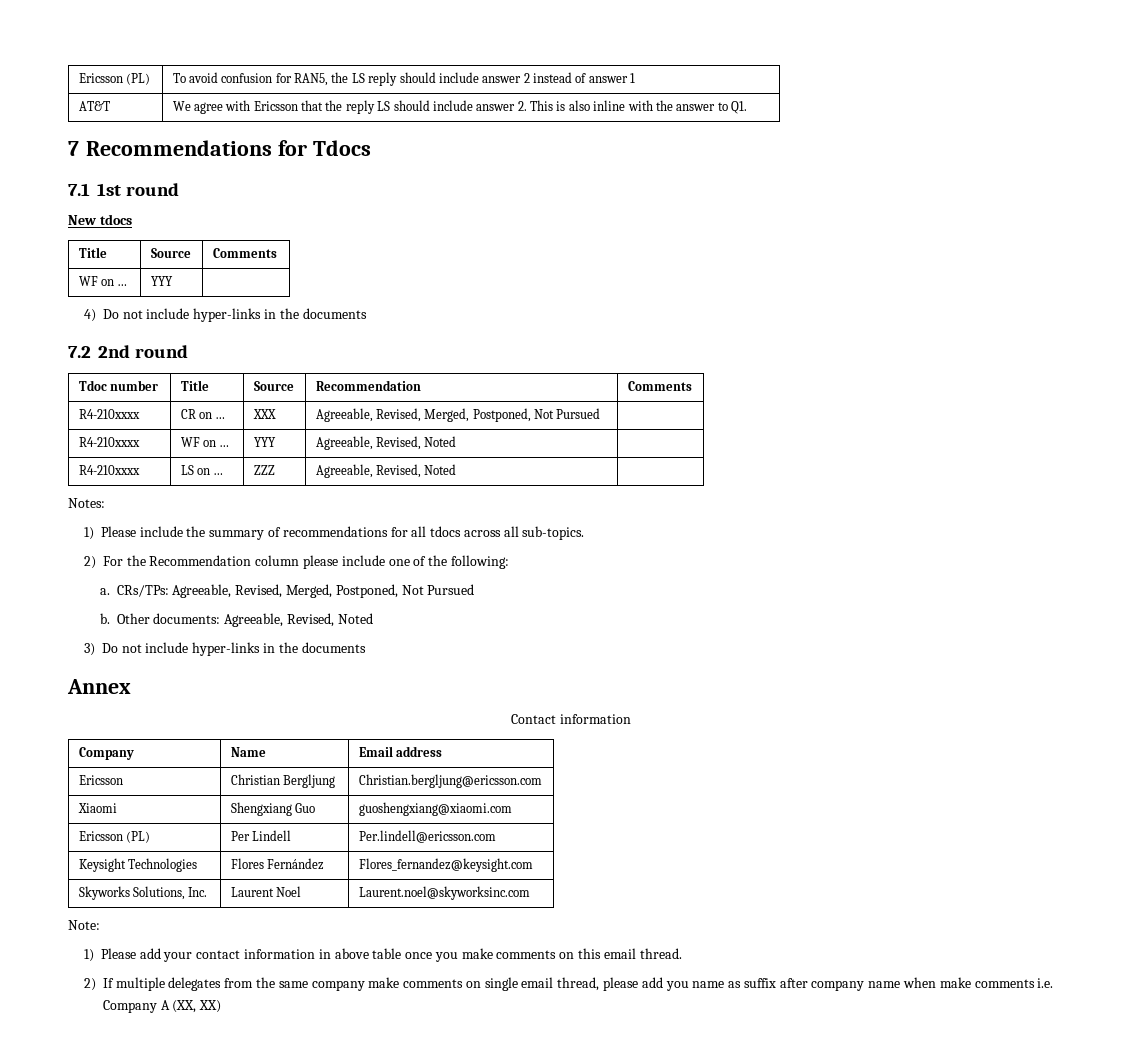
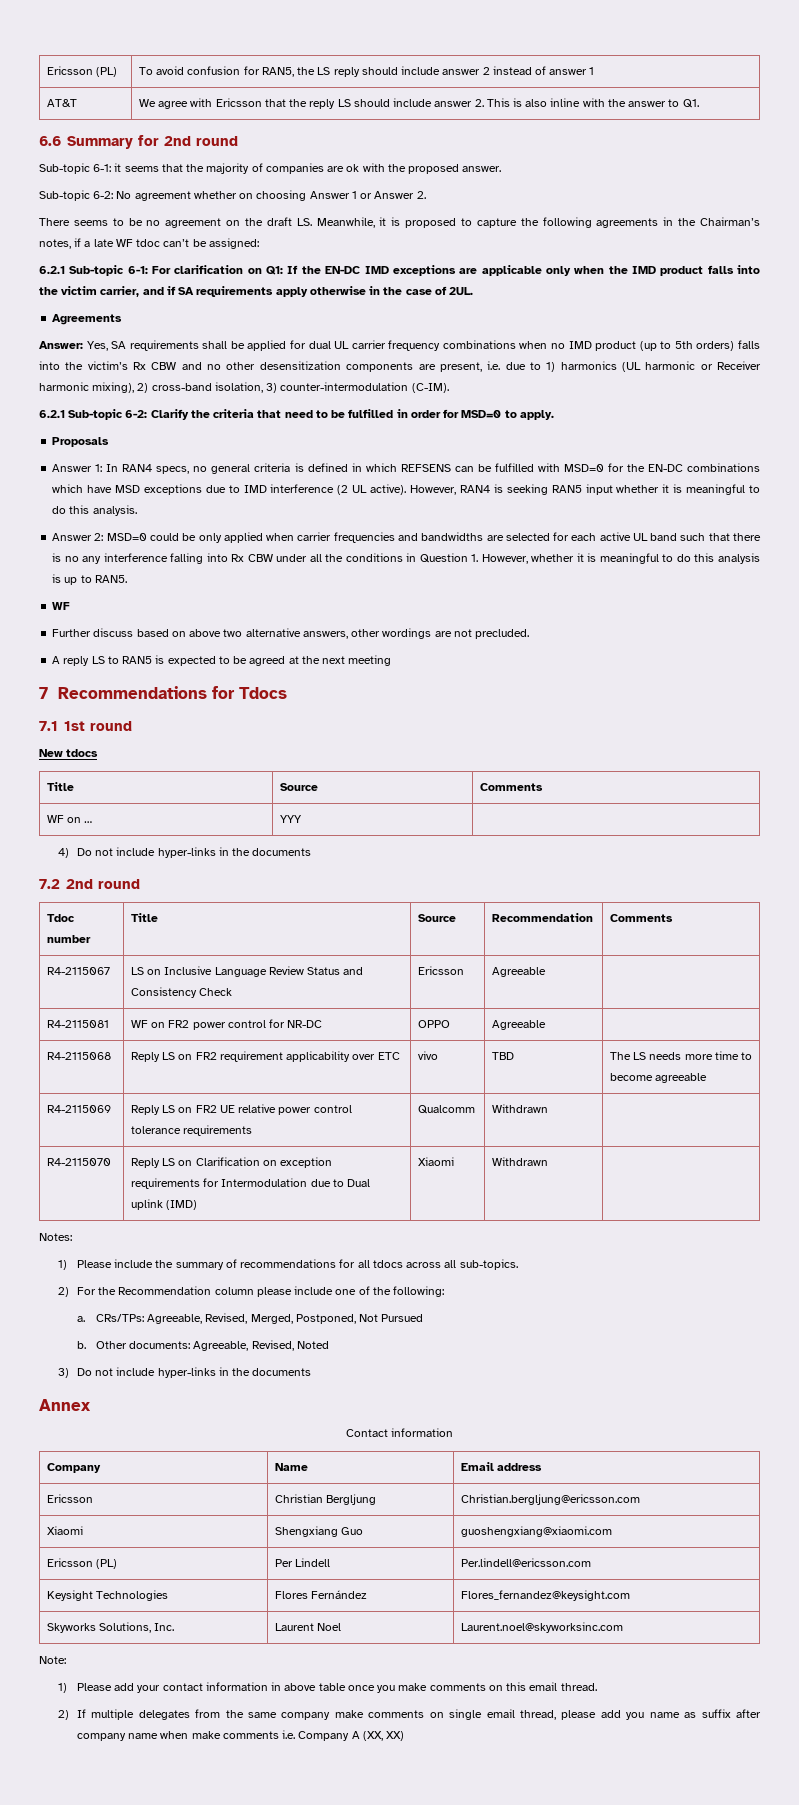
+ 6.6 Summary for 2nd round
+ Sub-topic 6-1: it seems that the majority of companies are ok with the proposed answer.
+ Sub-topic 6-2: No agreement whether on choosing Answer 1 or Answer 2.
+ There seems to be no agreement on the draft LS. Meanwhile, it is proposed to capture the following agreements in the Chairman’s notes, if a late WF tdoc can’t be assigned:
+ 6.2.1 Sub-topic 6-1: For clarification on Q1: If the EN-DC IMD exceptions are applicable only when the IMD product falls into the victim carrier, and if SA requirements apply otherwise in the case of 2UL.
+ Agreements
+ Answer: Yes, SA requirements shall be applied for dual UL carrier frequency combinations when no IMD product (up to 5th orders) falls into the victim’s Rx CBW and no other desensitization components are present, i.e. due to 1) harmonics (UL harmonic or Receiver harmonic mixing), 2) cross-band isolation, 3) counter-intermodulation (C-IM).
+ 6.2.1 Sub-topic 6-2: Clarify the criteria that need to be fulfilled in order for MSD=0 to apply.
+ Proposals
+ Answer 1: In RAN4 specs, no general criteria is defined in which REFSENS can be fulfilled with MSD=0 for the EN-DC combinations which have MSD exceptions due to IMD interference (2 UL active). However, RAN4 is seeking RAN5 input whether it is meaningful to do this analysis.
+ Answer 2: MSD=0 could be only applied when carrier frequencies and bandwidths are selected for each active UL band such that there is no any interference falling into Rx CBW under all the conditions in Question 1. However, whether it is meaningful to do this analysis is up to RAN5.
+ WF
+ Further discuss based on above two alternative answers, other wordings are not precluded.
+ A reply LS to RAN5 is expected to be agreed at the next meeting
- R4-210xxxx | CR on … | XXX | Agreeable, Revised, Merged, Postponed, Not Pursued |
- R4-210xxxx | WF on … | YYY | Agreeable, Revised, Noted |
- R4-210xxxx | LS on … | ZZZ | Agreeable, Revised, Noted |
+ R4-2115067 | LS on Inclusive Language Review Status and Consistency Check | Ericsson | Agreeable |
+ R4-2115081 | WF on FR2 power control for NR-DC | OPPO | Agreeable |
+ R4-2115068 | Reply LS on FR2 requirement applicability over ETC | vivo | TBD | The LS needs more time to become agreeable
+ R4-2115069 | Reply LS on FR2 UE relative power control tolerance requirements | Qualcomm | Withdrawn |
+ R4-2115070 | Reply LS on Clarification on exception requirements for Intermodulation due to Dual uplink (IMD) | Xiaomi | Withdrawn |

